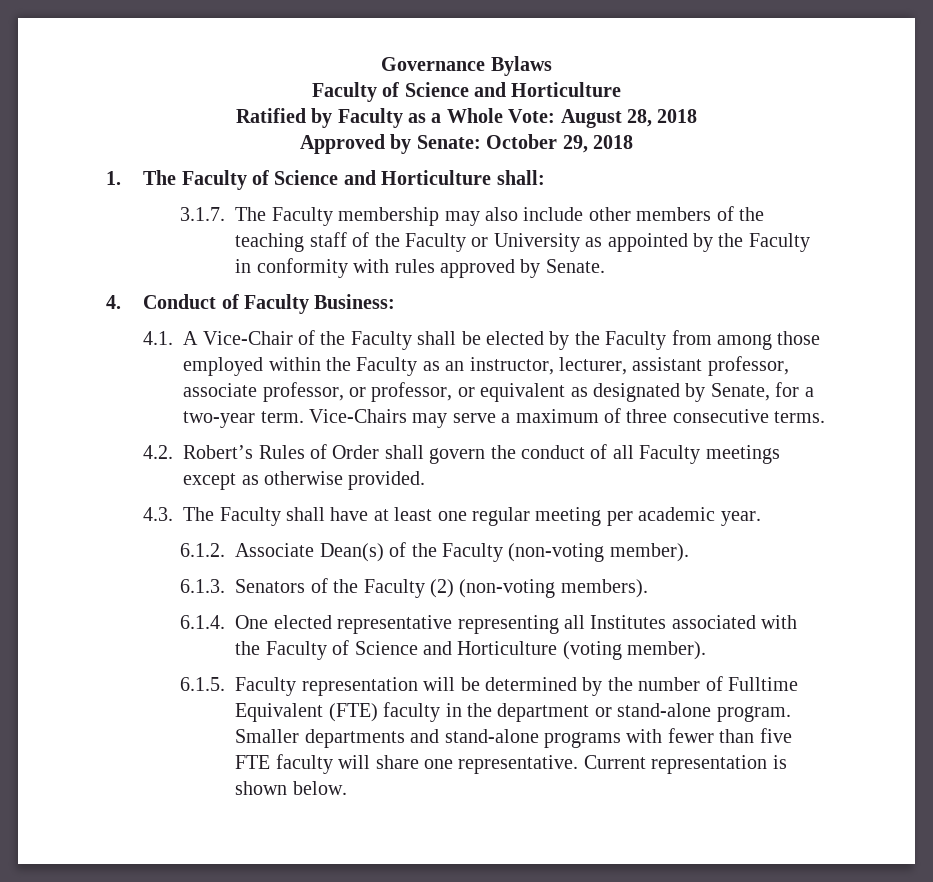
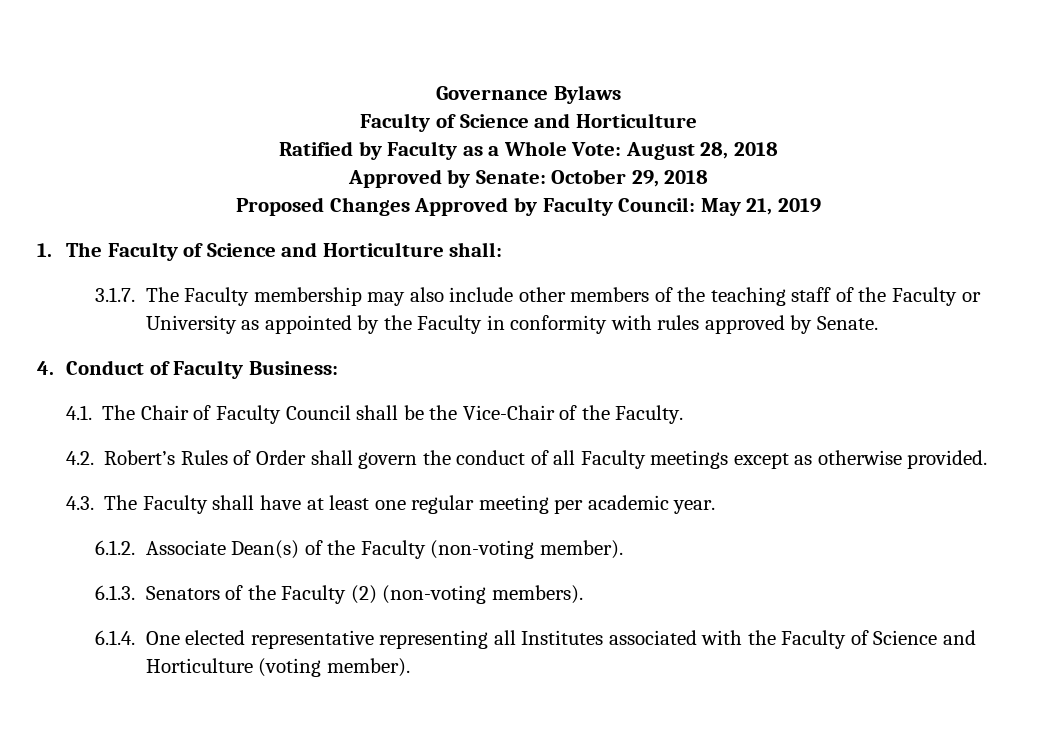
+ Proposed Changes Approved by Faculty Council: May 21, 2019
- 4.1. A Vice-Chair of the Faculty shall be elected by the Faculty from among those employed within the Faculty as an instructor, lecturer, assistant professor, associate professor, or professor, or equivalent as designated by Senate, for a two-year term. Vice-Chairs may serve a maximum of three consecutive terms.
+ 4.1. The Chair of Faculty Council shall be the Vice-Chair of the Faculty.
- 6.1.5. Faculty representation will be determined by the number of Fulltime Equivalent (FTE) faculty in the department or stand-alone program. Smaller departments and stand-alone programs with fewer than five FTE faculty will share one representative. Current representation is shown below.

